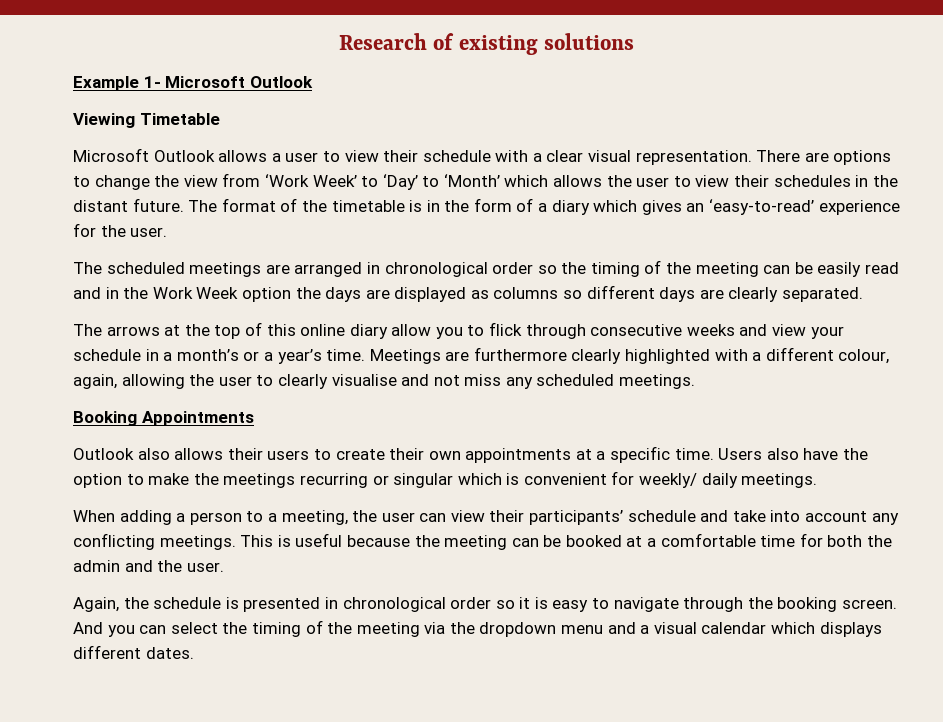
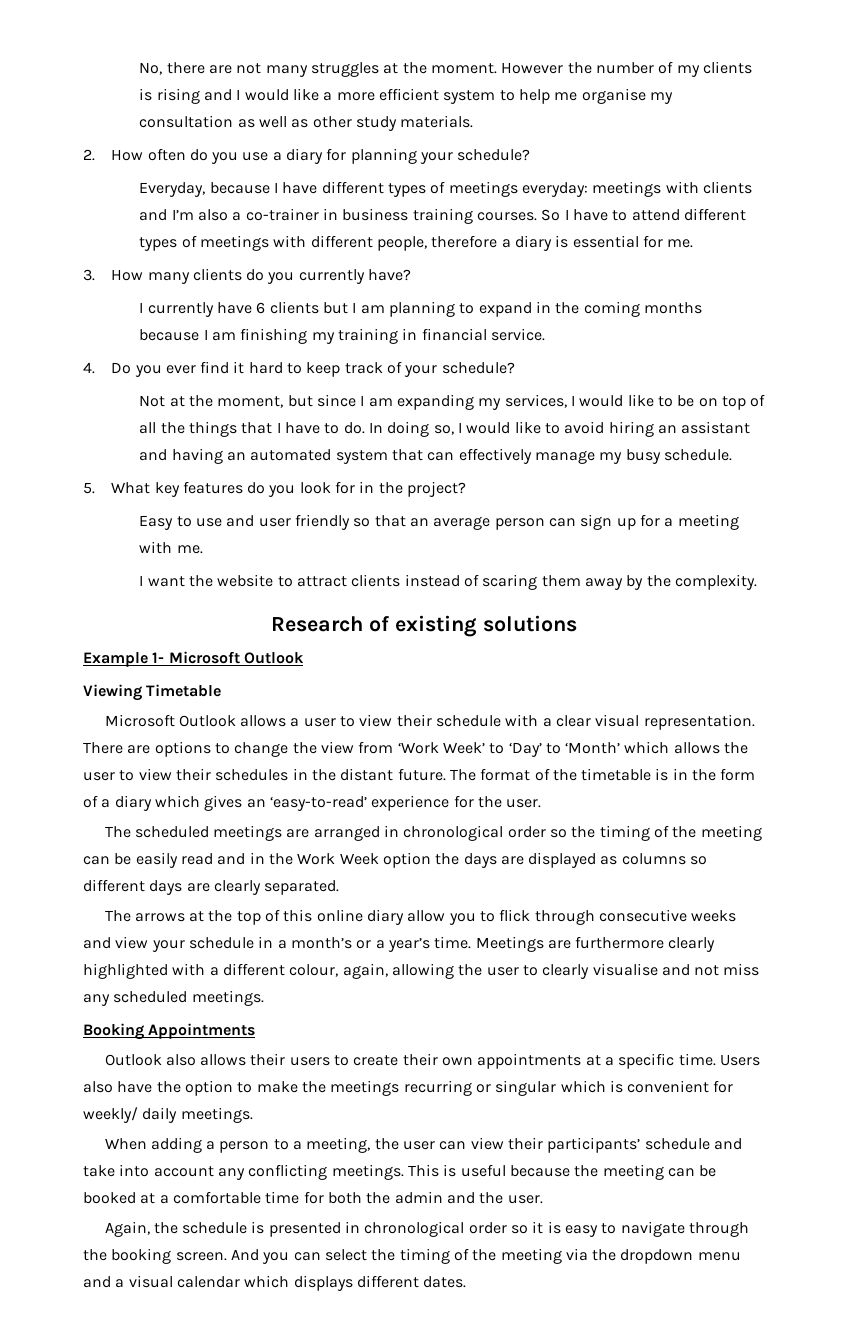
+ No, there are not many struggles at the moment. However the number of my clients is rising and I would like a more efficient system to help me organise my consultation as well as other study materials.
+ 2. How often do you use a diary for planning your schedule?
+ Everyday, because I have different types of meetings everyday: meetings with clients and I’m also a co-trainer in business training courses. So I have to attend different types of meetings with different people, therefore a diary is essential for me.
+ 3. How many clients do you currently have?
+ I currently have 6 clients but I am planning to expand in the coming months because I am finishing my training in financial service.
+ 4. Do you ever find it hard to keep track of your schedule?
+ Not at the moment, but since I am expanding my services, I would like to be on top of all the things that I have to do. In doing so, I would like to avoid hiring an assistant and having an automated system that can effectively manage my busy schedule.
+ 5. What key features do you look for in the project?
+ Easy to use and user friendly so that an average person can sign up for a meeting with me.
+ I want the website to attract clients instead of scaring them away by the complexity.

